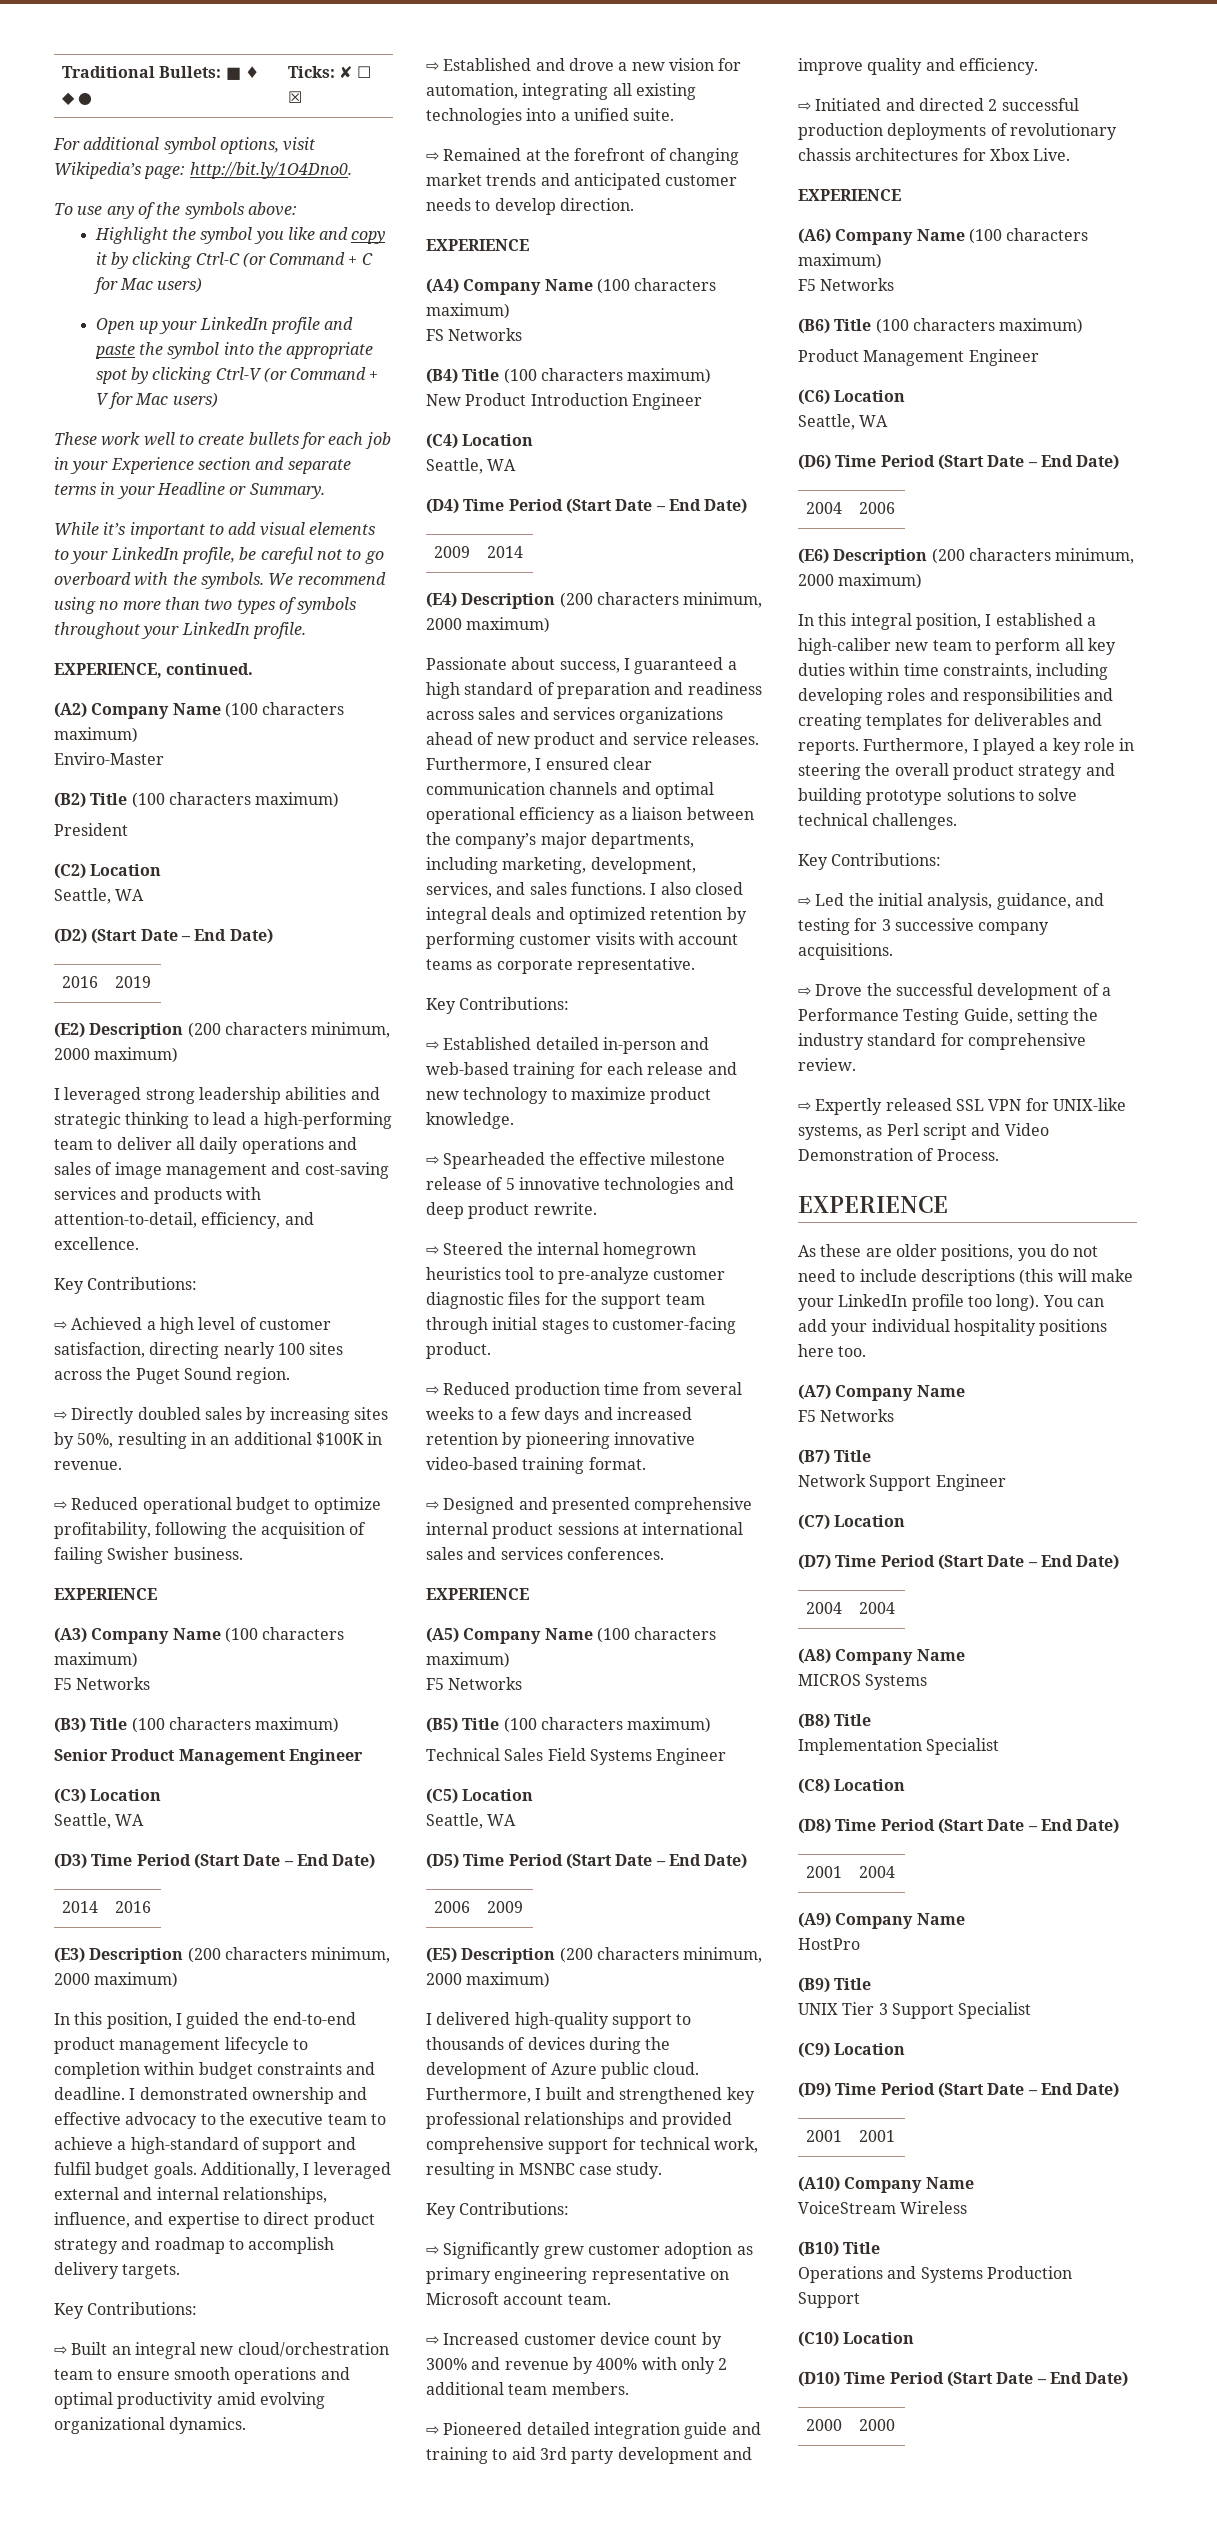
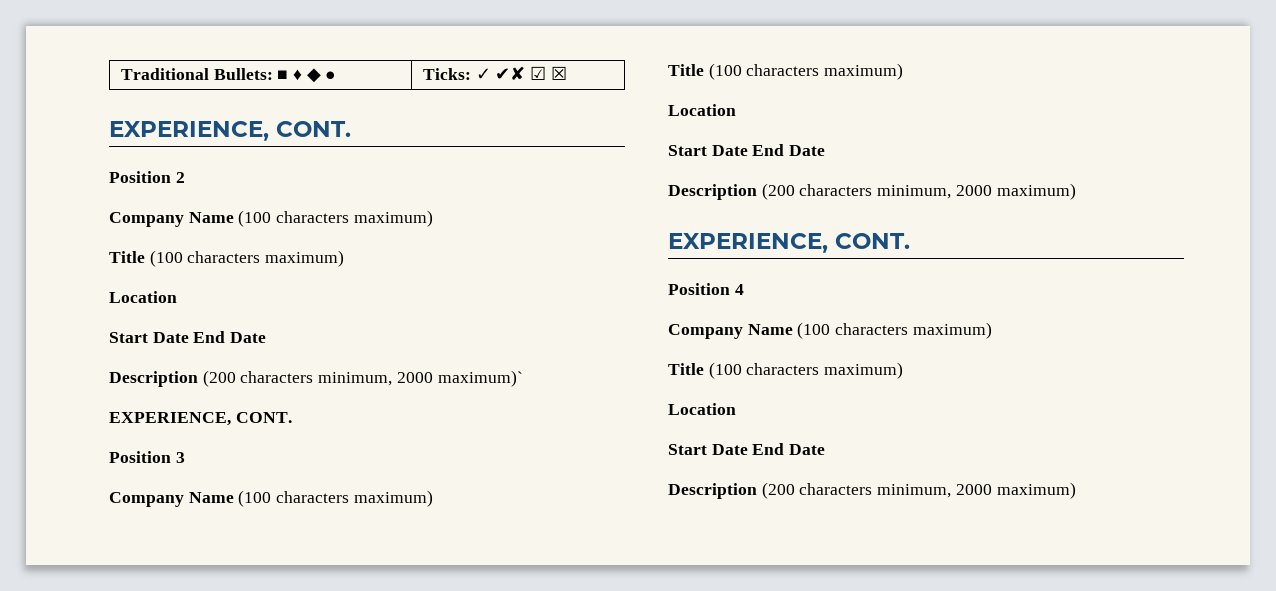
- Traditional Bullets: ■ ♦ ◆ ● | Ticks: ✘ ☐ ☒
- For additional symbol options, visit Wikipedia’s page: http://bit.ly/1O4Dno0.
- To use any of the symbols above:
- Highlight the symbol you like and copy it by clicking Ctrl-C (or Command + C for Mac users)
- Open up your LinkedIn profile and paste the symbol into the appropriate spot by clicking Ctrl-V (or Command + V for Mac users)
- These work well to create bullets for each job in your Experience section and separate terms in your Headline or Summary.
- While it’s important to add visual elements to your LinkedIn profile, be careful not to go overboard with the symbols. We recommend using no more than two types of symbols throughout your LinkedIn profile.
- EXPERIENCE, continued.
- (A2) Company Name (100 characters maximum)
- Enviro-Master
- (B2) Title (100 characters maximum)
- President
- (C2) Location
- Seattle, WA
- (D2) (Start Date – End Date)
- 2016 | 2019
- (E2) Description (200 characters minimum, 2000 maximum)
- I leveraged strong leadership abilities and strategic thinking to lead a high-performing team to deliver all daily operations and sales of image management and cost-saving services and products with attention-to-detail, efficiency, and excellence.
- Key Contributions:
- ⇨ Achieved a high level of customer satisfaction, directing nearly 100 sites across the Puget Sound region.
- ⇨ Directly doubled sales by increasing sites by 50%, resulting in an additional $100K in revenue.
- ⇨ Reduced operational budget to optimize profitability, following the acquisition of failing Swisher business.
- EXPERIENCE
- (A3) Company Name (100 characters maximum)
- F5 Networks
- (B3) Title (100 characters maximum)
- Senior Product Management Engineer
- (C3) Location
- Seattle, WA
- (D3) Time Period (Start Date – End Date)
- 2014 | 2016
- (E3) Description (200 characters minimum, 2000 maximum)
- In this position, I guided the end-to-end product management lifecycle to completion within budget constraints and deadline. I demonstrated ownership and effective advocacy to the executive team to achieve a high-standard of support and fulfil budget goals. Additionally, I leveraged external and internal relationships, influence, and expertise to direct product strategy and roadmap to accomplish delivery targets.
- Key Contributions:
- ⇨ Built an integral new cloud/orchestration team to ensure smooth operations and optimal productivity amid evolving organizational dynamics.
- ⇨ Established and drove a new vision for automation, integrating all existing technologies into a unified suite.
- ⇨ Remained at the forefront of changing market trends and anticipated customer needs to develop direction.
- EXPERIENCE
- (A4) Company Name (100 characters maximum)
- FS Networks
- (B4) Title (100 characters maximum)
- New Product Introduction Engineer
- (C4) Location
- Seattle, WA
- (D4) Time Period (Start Date – End Date)
- 2009 | 2014
- (E4) Description (200 characters minimum, 2000 maximum)
- Passionate about success, I guaranteed a high standard of preparation and readiness across sales and services organizations ahead of new product and service releases. Furthermore, I ensured clear communication channels and optimal operational efficiency as a liaison between the company’s major departments, including marketing, development, services, and sales functions. I also closed integral deals and optimized retention by performing customer visits with account teams as corporate representative.
- Key Contributions:
- ⇨ Established detailed in-person and web-based training for each release and new technology to maximize product knowledge.
- ⇨ Spearheaded the effective milestone release of 5 innovative technologies and deep product rewrite.
- ⇨ Steered the internal homegrown heuristics tool to pre-analyze customer diagnostic files for the support team through initial stages to customer-facing product.
- ⇨ Reduced production time from several weeks to a few days and increased retention by pioneering innovative video-based training format.
- ⇨ Designed and presented comprehensive internal product sessions at international sales and services conferences.
- EXPERIENCE
- (A5) Company Name (100 characters maximum)
- F5 Networks
- (B5) Title (100 characters maximum)
- Technical Sales Field Systems Engineer
- (C5) Location
- Seattle, WA
- (D5) Time Period (Start Date – End Date)
- 2006 | 2009
- (E5) Description (200 characters minimum, 2000 maximum)
- I delivered high-quality support to thousands of devices during the development of Azure public cloud. Furthermore, I built and strengthened key professional relationships and provided comprehensive support for technical work, resulting in MSNBC case study.
- Key Contributions:
- ⇨ Significantly grew customer adoption as primary engineering representative on Microsoft account team.
- ⇨ Increased customer device count by 300% and revenue by 400% with only 2 additional team members.
- ⇨ Pioneered detailed integration guide and training to aid 3rd party development and improve quality and efficiency.
- ⇨ Initiated and directed 2 successful production deployments of revolutionary chassis architectures for Xbox Live.
- EXPERIENCE
- (A6) Company Name (100 characters maximum)
- F5 Networks
- (B6) Title (100 characters maximum)
- Product Management Engineer
- (C6) Location
- Seattle, WA
- (D6) Time Period (Start Date – End Date)
- 2004 | 2006
- (E6) Description (200 characters minimum, 2000 maximum)
- In this integral position, I established a high-caliber new team to perform all key duties within time constraints, including developing roles and responsibilities and creating templates for deliverables and reports. Furthermore, I played a key role in steering the overall product strategy and building prototype solutions to solve technical challenges.
- Key Contributions:
- ⇨ Led the initial analysis, guidance, and testing for 3 successive company acquisitions.
- ⇨ Drove the successful development of a Performance Testing Guide, setting the industry standard for comprehensive review.
- ⇨ Expertly released SSL VPN for UNIX-like systems, as Perl script and Video Demonstration of Process.
- EXPERIENCE
- As these are older positions, you do not need to include descriptions (this will make your LinkedIn profile too long). You can add your individual hospitality positions here too.
- (A7) Company Name
- F5 Networks
- (B7) Title
- Network Support Engineer
- (C7) Location
- (D7) Time Period (Start Date – End Date)
- 2004 | 2004
- (A8) Company Name
- MICROS Systems
- (B8) Title
- Implementation Specialist
- (C8) Location
- (D8) Time Period (Start Date – End Date)
- 2001 | 2004
- (A9) Company Name
- HostPro
- (B9) Title
- UNIX Tier 3 Support Specialist
- (C9) Location
- (D9) Time Period (Start Date – End Date)
- 2001 | 2001
- (A10) Company Name
- VoiceStream Wireless
- (B10) Title
- Operations and Systems Production Support
- (C10) Location
- (D10) Time Period (Start Date – End Date)
- 2000 | 2000
+ Traditional Bullets: ■ ♦ ◆ ● | Ticks: ✓ ✔✘ ☑ ☒
+ EXPERIENCE, CONT.
+ Position 2
+ Company Name (100 characters maximum)
+ Title (100 characters maximum)
+ Location
+ Start Date End Date
+ Description (200 characters minimum, 2000 maximum)`
+ EXPERIENCE, CONT.
+ Position 3
+ Company Name (100 characters maximum)
+ Title (100 characters maximum)
+ Location
+ Start Date End Date
+ Description (200 characters minimum, 2000 maximum)
+ EXPERIENCE, CONT.
+ Position 4
+ Company Name (100 characters maximum)
+ Title (100 characters maximum)
+ Location
+ Start Date End Date
+ Description (200 characters minimum, 2000 maximum)

